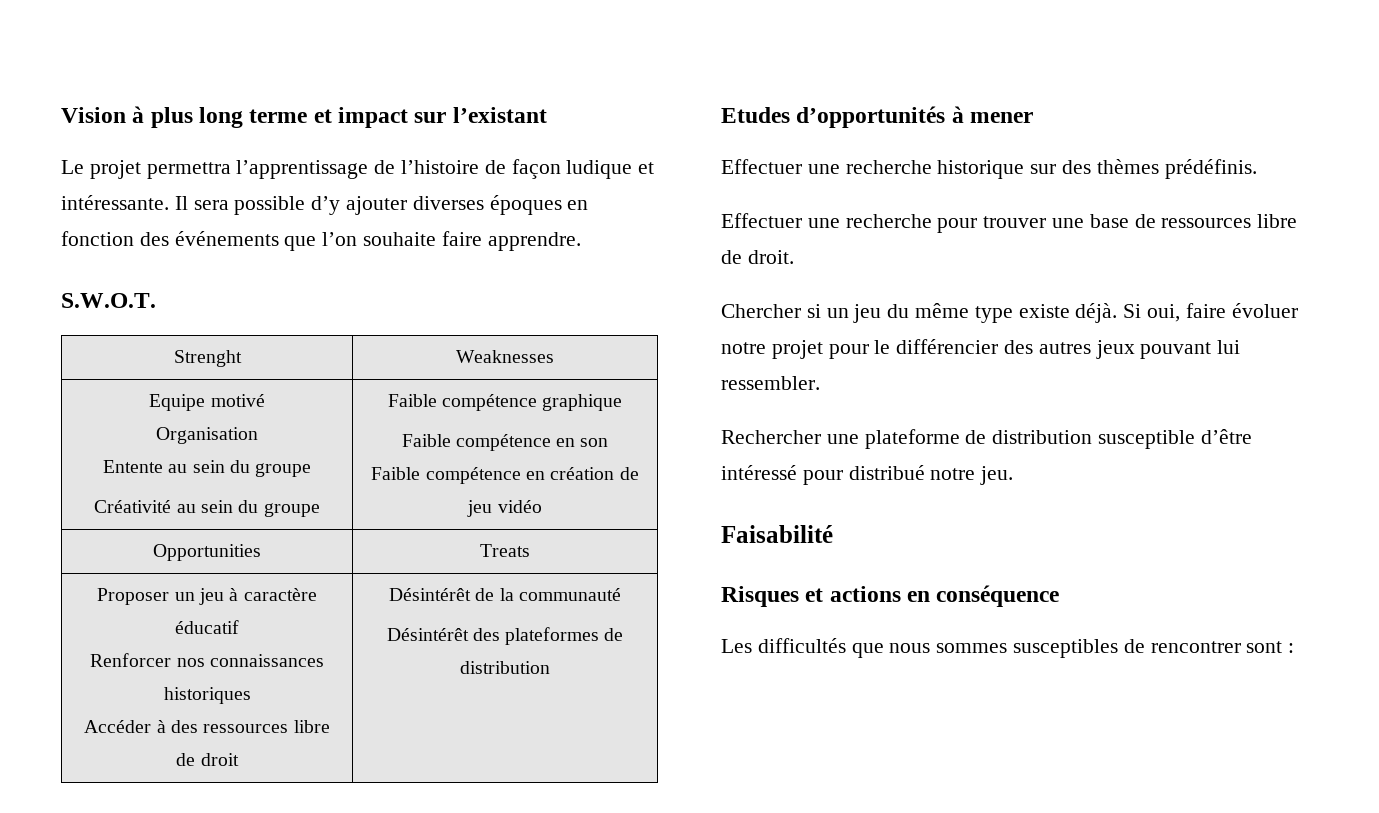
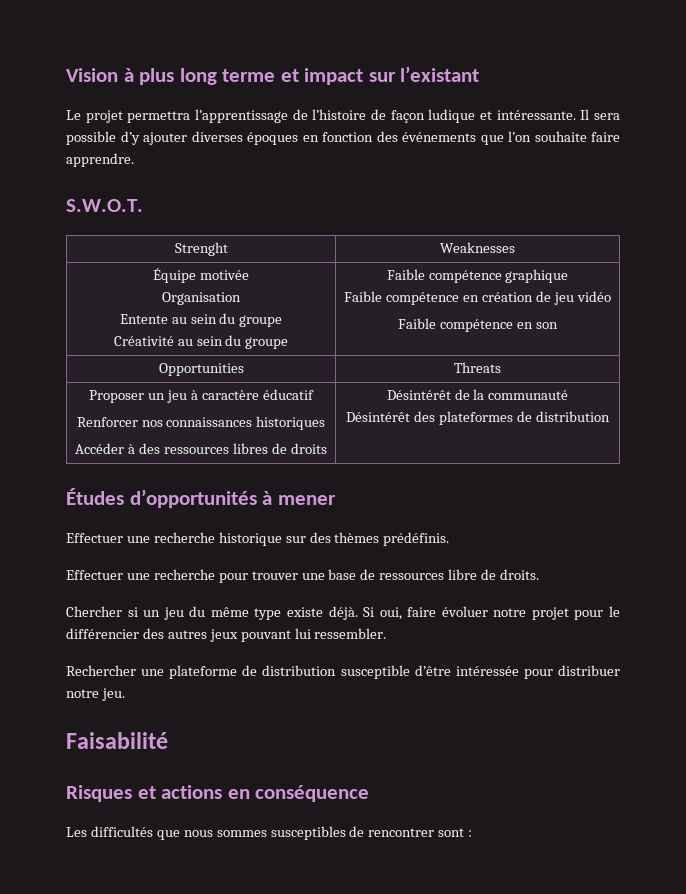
- Equipe motivé
+ Équipe motivée
  Organisation
  Entente au sein du groupe
  Créativité au sein du groupe | Faible compétence graphique
+ Faible compétence en création de jeu vidéo
  Faible compétence en son
- Faible compétence en création de jeu vidéo
- Opportunities | Treats
+ Opportunities | Threats
  Proposer un jeu à caractère éducatif
  Renforcer nos connaissances historiques
- Accéder à des ressources libre de droit | Désintérêt de la communauté
+ Accéder à des ressources libres de droits | Désintérêt de la communauté
- Etudes d’opportunités à mener
+ Études d’opportunités à mener
- Effectuer une recherche pour trouver une base de ressources libre de droit.
+ Effectuer une recherche pour trouver une base de ressources libre de droits.
- Rechercher une plateforme de distribution susceptible d’être intéressé pour distribué notre jeu.
+ Rechercher une plateforme de distribution susceptible d’être intéressée pour distribuer notre jeu.

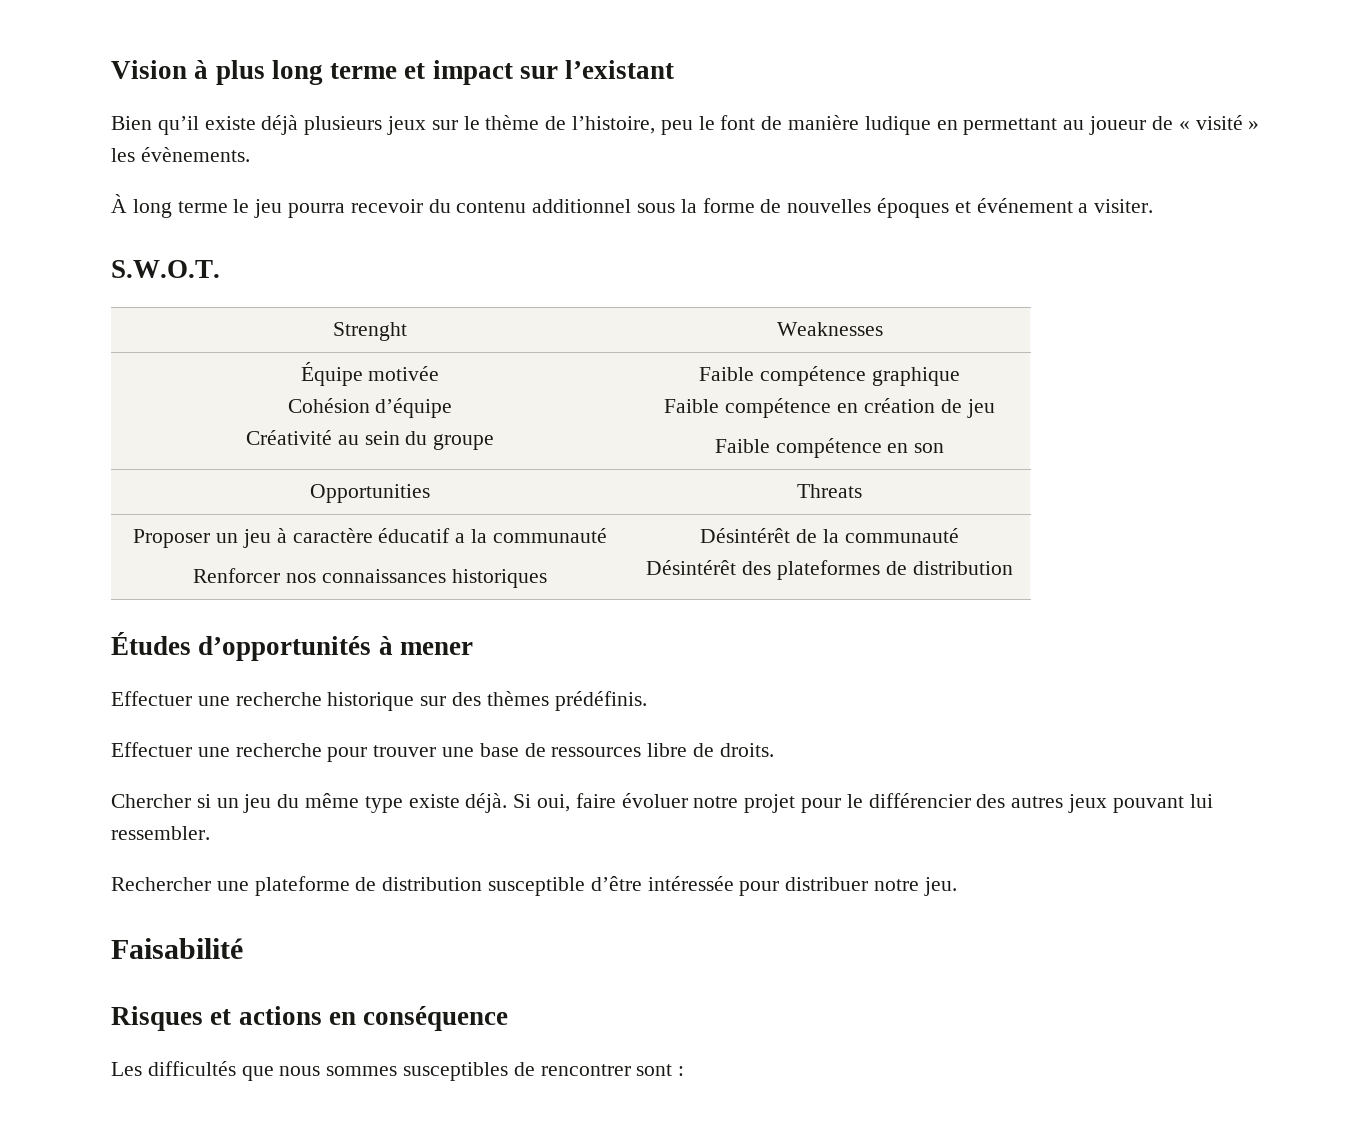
- Le projet permettra l’apprentissage de l’histoire de façon ludique et intéressante. Il sera possible d’y ajouter diverses époques en fonction des événements que l’on souhaite faire apprendre.
+ Bien qu’il existe déjà plusieurs jeux sur le thème de l’histoire, peu le font de manière ludique en permettant au joueur de « visité » les évènements.
+ À long terme le jeu pourra recevoir du contenu additionnel sous la forme de nouvelles époques et événement a visiter.
  Équipe motivée
- Organisation
- Entente au sein du groupe
+ Cohésion d’équipe
  Créativité au sein du groupe | Faible compétence graphique
- Faible compétence en création de jeu vidéo
+ Faible compétence en création de jeu
- Proposer un jeu à caractère éducatif
- Renforcer nos connaissances historiques
- Accéder à des ressources libres de droits | Désintérêt de la communauté
+ Proposer un jeu à caractère éducatif a la communauté
+ Renforcer nos connaissances historiques | Désintérêt de la communauté

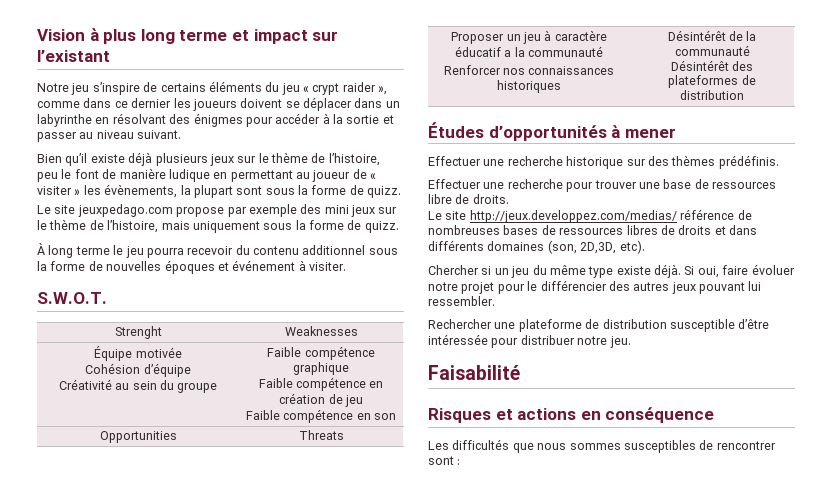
+ Notre jeu s’inspire de certains éléments du jeu « crypt raider », comme dans ce dernier les joueurs doivent se déplacer dans un labyrinthe en résolvant des énigmes pour accéder à la sortie et passer au niveau suivant.
- Bien qu’il existe déjà plusieurs jeux sur le thème de l’histoire, peu le font de manière ludique en permettant au joueur de « visité » les évènements.
+ Bien qu’il existe déjà plusieurs jeux sur le thème de l’histoire, peu le font de manière ludique en permettant au joueur de « visiter » les évènements, la plupart sont sous la forme de quizz.
+ Le site jeuxpedago.com propose par exemple des mini jeux sur le thème de l’histoire, mais uniquement sous la forme de quizz.
- À long terme le jeu pourra recevoir du contenu additionnel sous la forme de nouvelles époques et événement a visiter.
+ À long terme le jeu pourra recevoir du contenu additionnel sous la forme de nouvelles époques et événement à visiter.
+ Le site http://jeux.developpez.com/medias/ référence de nombreuses bases de ressources libres de droits et dans différents domaines (son, 2D,3D, etc).

